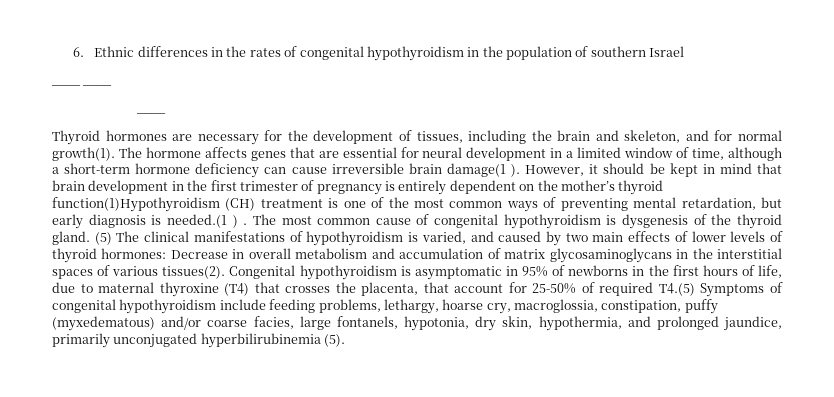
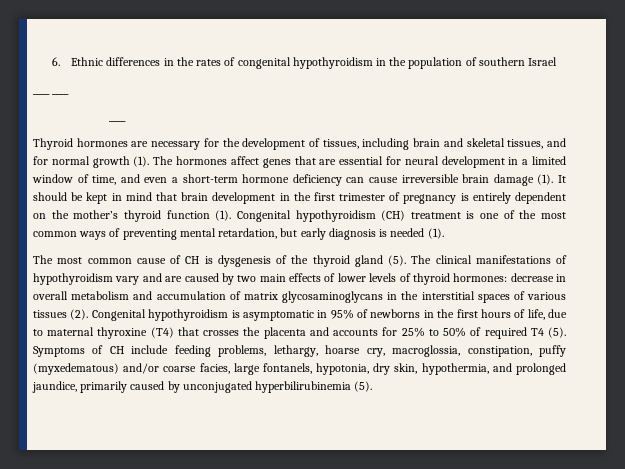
- Thyroid hormones are necessary for the development of tissues, including the brain and skeleton, and for normal growth(1). The hormone affects genes that are essential for neural development in a limited window of time, although a short-term hormone deficiency can cause irreversible brain damage(1 ). However, it should be kept in mind that brain development in the first trimester of pregnancy is entirely dependent on the mother’s thyroid function(1)Hypothyroidism (CH) treatment is one of the most common ways of preventing mental retardation, but early diagnosis is needed.(1 ) . The most common cause of congenital hypothyroidism is dysgenesis of the thyroid gland. (5) The clinical manifestations of hypothyroidism is varied, and caused by two main effects of lower levels of thyroid hormones:
+ Thyroid hormones are necessary for the development of tissues, including brain and skeletal tissues, and for normal growth (1). The hormones affect genes that are essential for neural development in a limited window of time, and even a short-term hormone deficiency can cause irreversible brain damage (1). It should be kept in mind that brain development in the first trimester of pregnancy is entirely dependent on the mother’s thyroid function (1). Congenital hypothyroidism (CH) treatment is one of the most common ways of preventing mental retardation, but early diagnosis is needed (1).
+ The most common cause of CH is dysgenesis of the thyroid gland (5). The clinical manifestations of hypothyroidism vary and are caused by two main effects of lower levels of thyroid hormones:
- Decrease in overall metabolism and accumulation of matrix glycosaminoglycans in the interstitial spaces of various tissues(2).
+ decrease in overall metabolism and accumulation of matrix glycosaminoglycans in the interstitial spaces of various tissues (2).
- Congenital hypothyroidism is asymptomatic in 95% of newborns in the first hours of life, due to maternal thyroxine (T4) that crosses the placenta, that account for 25-50% of required T4.(5) Symptoms of congenital hypothyroidism include feeding problems, lethargy, hoarse cry, macroglossia, constipation, puffy (myxedematous) and/or coarse facies, large fontanels, hypotonia, dry skin, hypothermia, and prolonged jaundice, primarily unconjugated hyperbilirubinemia (5).
+ Congenital hypothyroidism is asymptomatic in 95% of newborns in the first hours of life, due to maternal thyroxine (T4) that crosses the placenta and accounts for 25% to 50% of required T4 (5). Symptoms of CH include feeding problems, lethargy, hoarse cry, macroglossia, constipation, puffy (myxedematous) and/or coarse facies, large fontanels, hypotonia, dry skin, hypothermia, and prolonged jaundice, primarily caused by unconjugated hyperbilirubinemia (5).

